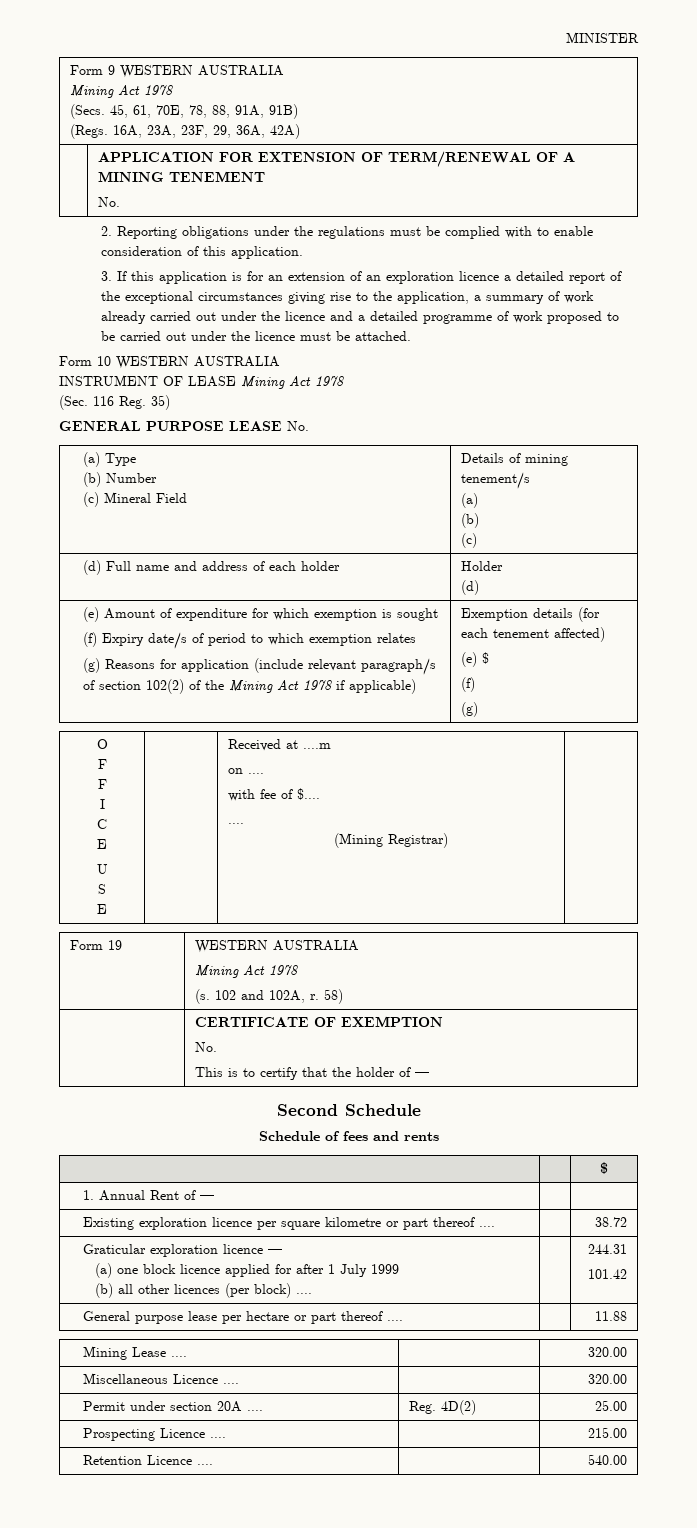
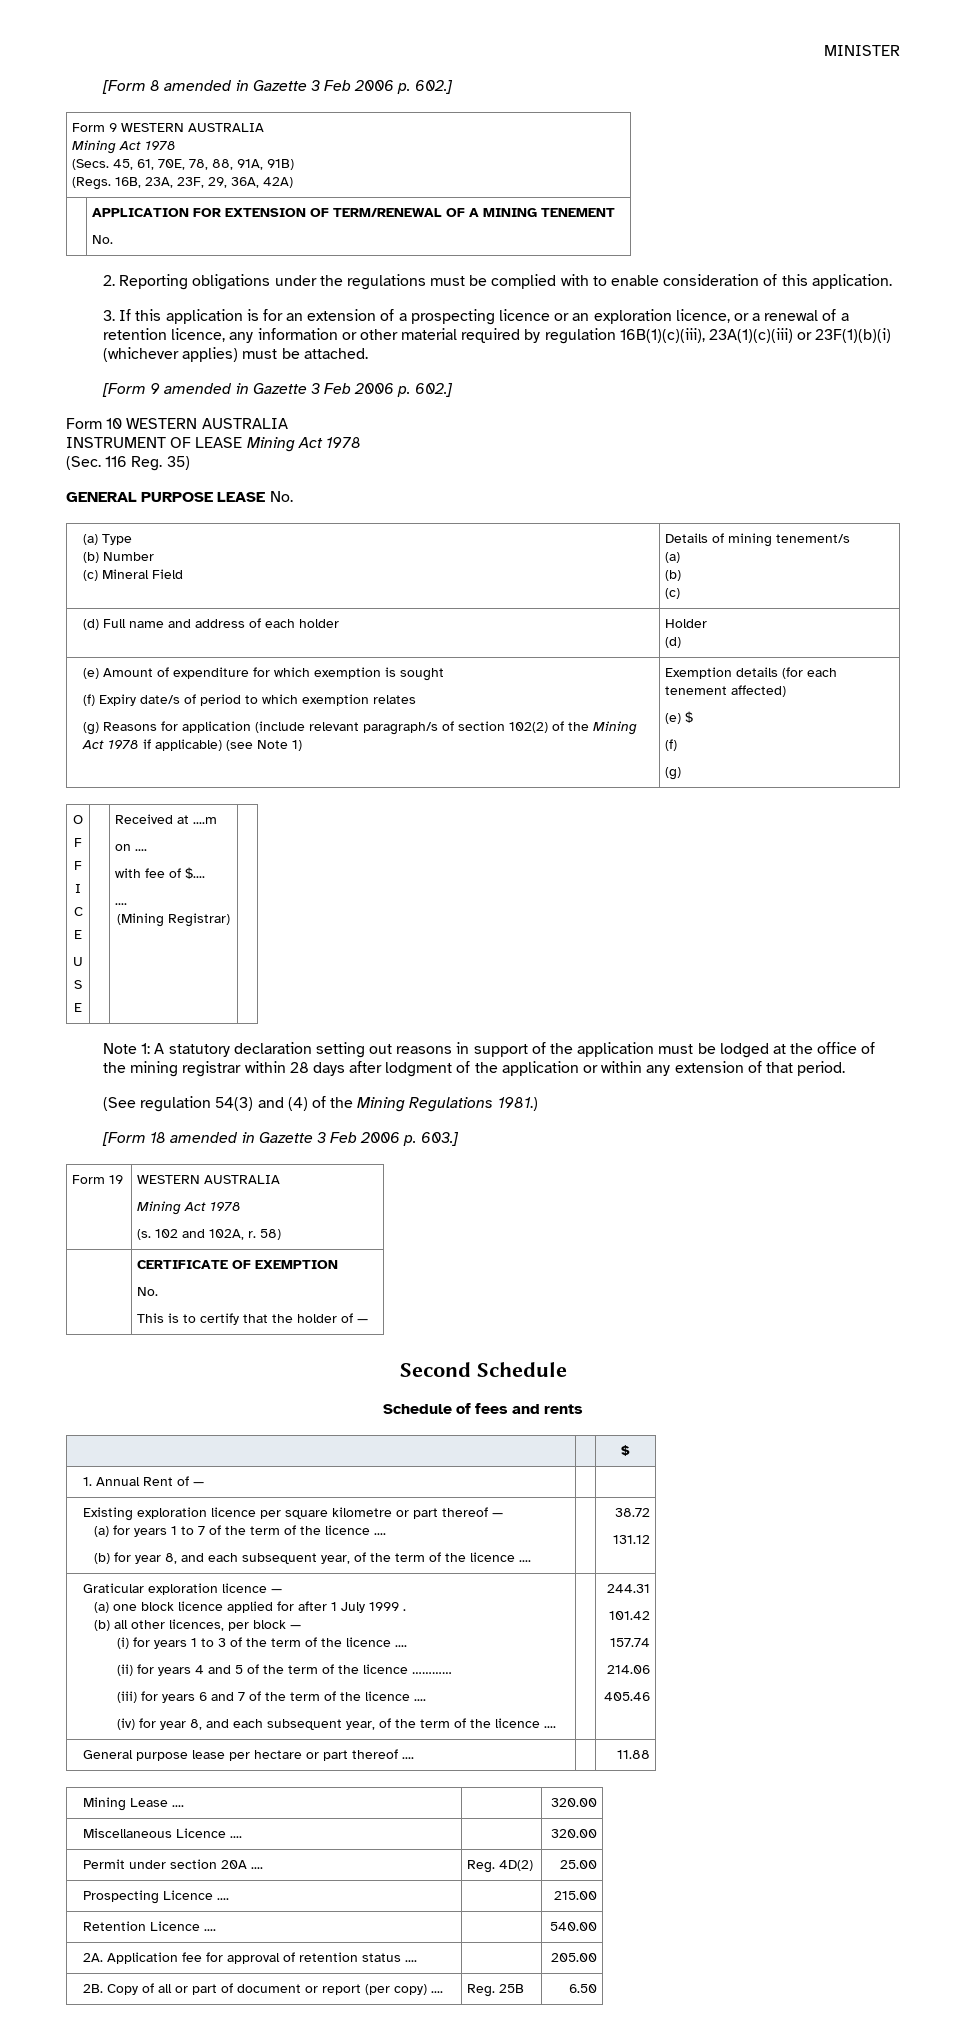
+ [Form 8 amended in Gazette 3 Feb 2006 p. 602.]
  Form 9 WESTERN AUSTRALIA
  Mining Act 1978
  (Secs. 45, 61, 70E, 78, 88, 91A, 91B)
- (Regs. 16A, 23A, 23F, 29, 36A, 42A)
+ (Regs. 16B, 23A, 23F, 29, 36A, 42A)
- 3. If this application is for an extension of an exploration licence a detailed report of the exceptional circumstances giving rise to the application, a summary of work already carried out under the licence and a detailed programme of work proposed to be carried out under the licence must be attached.
+ 3. If this application is for an extension of a prospecting licence or an exploration licence, or a renewal of a retention licence, any information or other material required by regulation 16B(1)(c)(iii), 23A(1)(c)(iii) or 23F(1)(b)(i) (whichever applies) must be attached.
+ [Form 9 amended in Gazette 3 Feb 2006 p. 602.]
- (g) Reasons for application (include relevant paragraph/s of section 102(2) of the Mining Act 1978 if applicable)
+ (g) Reasons for application (include relevant paragraph/s of section 102(2) of the Mining Act 1978 if applicable) (see Note 1)
+ Note 1: A statutory declaration setting out reasons in support of the application must be lodged at the office of the mining registrar within 28 days after lodgment of the application or within any extension of that period.
+ (See regulation 54(3) and (4) of the Mining Regulations 1981.)
+ [Form 18 amended in Gazette 3 Feb 2006 p. 603.]
- Existing exploration licence per square kilometre or part thereof .... | | 38.72
+ Existing exploration licence per square kilometre or part thereof —
+ (a) for years 1 to 7 of the term of the licence ....
+ (b) for year 8, and each subsequent year, of the term of the licence .... | | 38.72
+ 131.12
- (a) one block licence applied for after 1 July 1999
+ (a) one block licence applied for after 1 July 1999 .
- (b) all other licences (per block) ....
+ (b) all other licences, per block —
+ (i) for years 1 to 3 of the term of the licence ....
+ (ii) for years 4 and 5 of the term of the licence …………
+ (iii) for years 6 and 7 of the term of the licence ....
+ (iv) for year 8, and each subsequent year, of the term of the licence ....
+ 157.74
+ 214.06
+ 405.46
+ 2A. Application fee for approval of retention status .... | | 205.00
+ 2B. Copy of all or part of document or report (per copy) .... | Reg. 25B | 6.50

